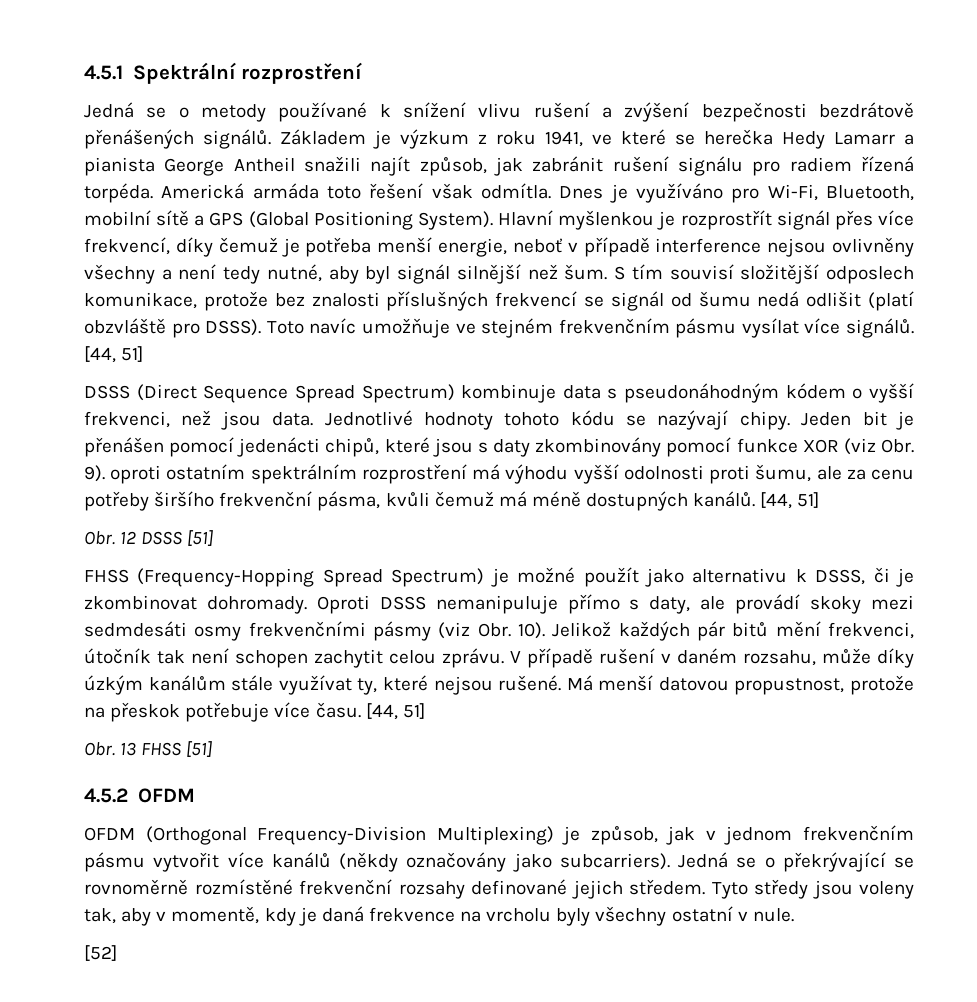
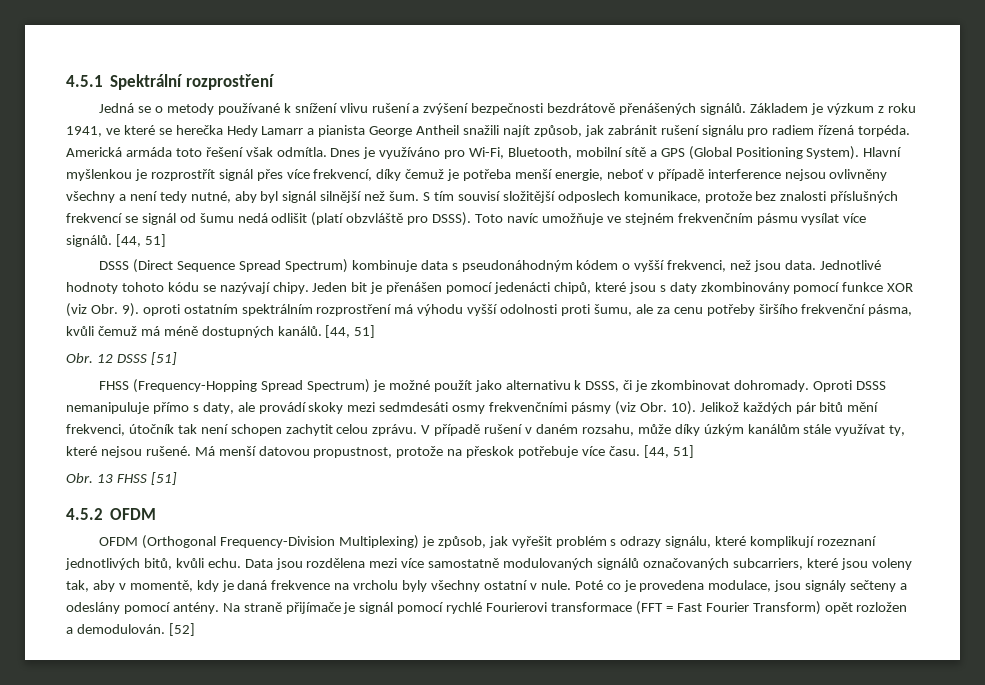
- OFDM (Orthogonal Frequency-Division Multiplexing) je způsob, jak v jednom frekvenčním pásmu vytvořit více kanálů (někdy označovány jako subcarriers). Jedná se o překrývající se rovnoměrně rozmístěné frekvenční rozsahy definované jejich středem. Tyto středy jsou voleny tak, aby v momentě, kdy je daná frekvence na vrcholu byly všechny ostatní v nule.
- [52]
+ OFDM (Orthogonal Frequency-Division Multiplexing) je způsob, jak vyřešit problém s odrazy signálu, které komplikují rozeznaní jednotlivých bitů, kvůli echu. Data jsou rozdělena mezi více samostatně modulovaných signálů označovaných subcarriers, které jsou voleny tak, aby v momentě, kdy je daná frekvence na vrcholu byly všechny ostatní v nule. Poté co je provedena modulace, jsou signály sečteny a odeslány pomocí antény. Na straně přijímače je signál pomocí rychlé Fourierovi transformace (FFT = Fast Fourier Transform) opět rozložen a demodulován. [52]

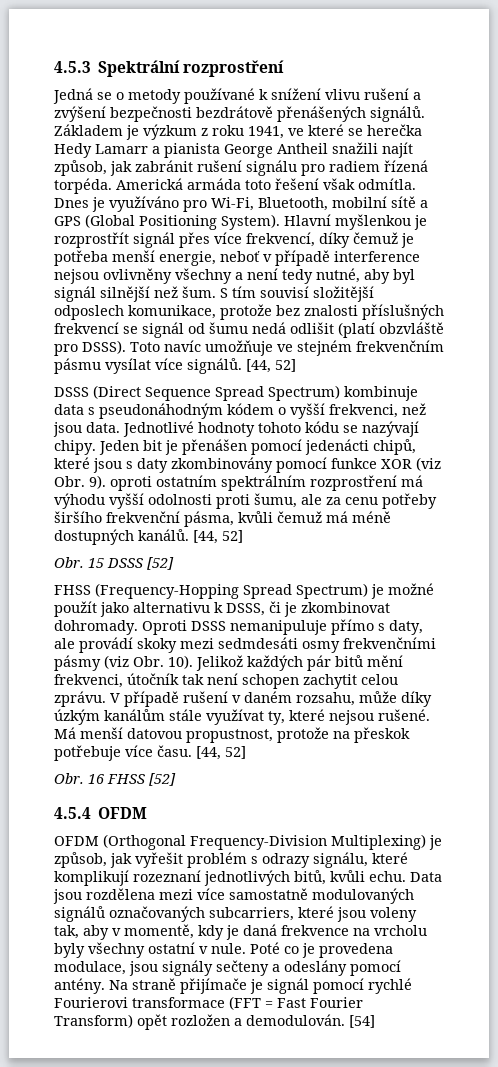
- 4.5.1 Spektrální rozprostření
+ 4.5.3 Spektrální rozprostření
- Toto navíc umožňuje ve stejném frekvenčním pásmu vysílat více signálů. [44, 51]
+ Toto navíc umožňuje ve stejném frekvenčním pásmu vysílat více signálů. [44, 52]
- Jeden bit je přenášen pomocí jedenácti chipů, které jsou s daty zkombinovány pomocí funkce XOR (viz Obr. 9). oproti ostatním spektrálním rozprostření má výhodu vyšší odolnosti proti šumu, ale za cenu potřeby širšího frekvenční pásma, kvůli čemuž má méně dostupných kanálů. [44, 51]
- Obr. 12 DSSS [51]
+ Jeden bit je přenášen pomocí jedenácti chipů, které jsou s daty zkombinovány pomocí funkce XOR (viz Obr. 9). oproti ostatním spektrálním rozprostření má výhodu vyšší odolnosti proti šumu, ale za cenu potřeby širšího frekvenční pásma, kvůli čemuž má méně dostupných kanálů. [44, 52]
+ Obr. 15 DSSS [52]
- Má menší datovou propustnost, protože na přeskok potřebuje více času. [44, 51]
- Obr. 13 FHSS [51]
- 4.5.2 OFDM
+ Má menší datovou propustnost, protože na přeskok potřebuje více času. [44, 52]
+ Obr. 16 FHSS [52]
+ 4.5.4 OFDM
- [52]
+ [54]

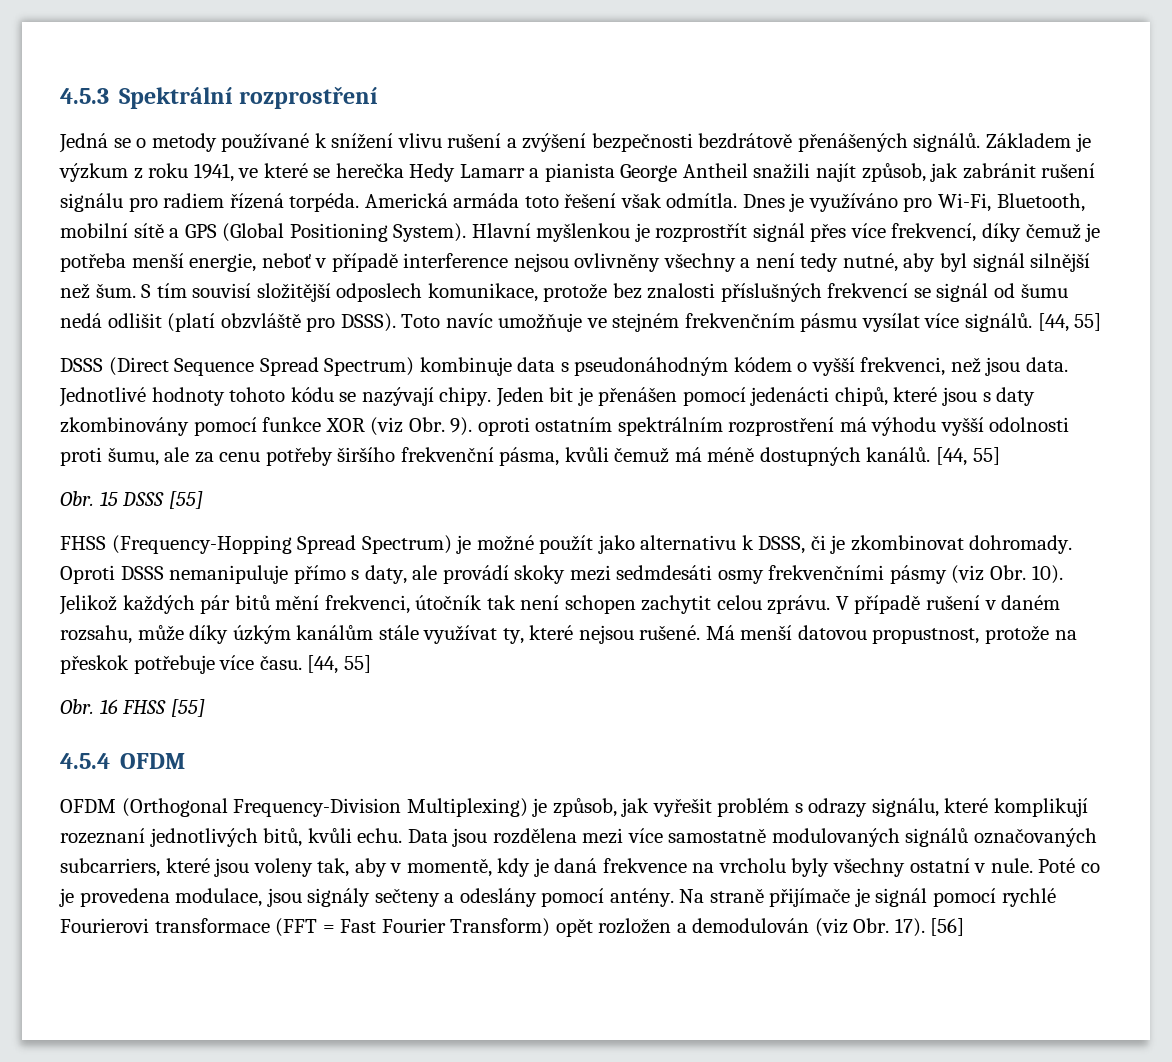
- Toto navíc umožňuje ve stejném frekvenčním pásmu vysílat více signálů. [44, 52]
+ Toto navíc umožňuje ve stejném frekvenčním pásmu vysílat více signálů. [44, 55]
- Jeden bit je přenášen pomocí jedenácti chipů, které jsou s daty zkombinovány pomocí funkce XOR (viz Obr. 9). oproti ostatním spektrálním rozprostření má výhodu vyšší odolnosti proti šumu, ale za cenu potřeby širšího frekvenční pásma, kvůli čemuž má méně dostupných kanálů. [44, 52]
+ Jeden bit je přenášen pomocí jedenácti chipů, které jsou s daty zkombinovány pomocí funkce XOR (viz Obr. 9). oproti ostatním spektrálním rozprostření má výhodu vyšší odolnosti proti šumu, ale za cenu potřeby širšího frekvenční pásma, kvůli čemuž má méně dostupných kanálů. [44, 55]
- Obr. 15 DSSS [52]
+ Obr. 15 DSSS [55]
- Má menší datovou propustnost, protože na přeskok potřebuje více času. [44, 52]
+ Má menší datovou propustnost, protože na přeskok potřebuje více času. [44, 55]
- Obr. 16 FHSS [52]
+ Obr. 16 FHSS [55]
- Na straně přijímače je signál pomocí rychlé Fourierovi transformace (FFT = Fast Fourier Transform) opět rozložen a demodulován. [54]
+ Na straně přijímače je signál pomocí rychlé Fourierovi transformace (FFT = Fast Fourier Transform) opět rozložen a demodulován (viz Obr. 17). [56]

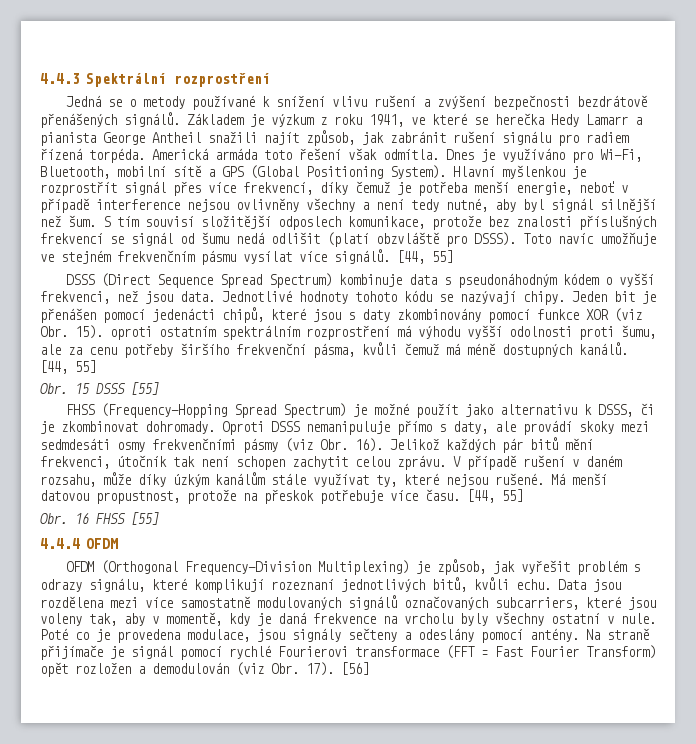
- 4.5.3 Spektrální rozprostření
+ 4.4.3 Spektrální rozprostření
- Jeden bit je přenášen pomocí jedenácti chipů, které jsou s daty zkombinovány pomocí funkce XOR (viz Obr. 9). oproti ostatním spektrálním rozprostření má výhodu vyšší odolnosti proti šumu, ale za cenu potřeby širšího frekvenční pásma, kvůli čemuž má méně dostupných kanálů.
+ Jeden bit je přenášen pomocí jedenácti chipů, které jsou s daty zkombinovány pomocí funkce XOR (viz Obr. 15). oproti ostatním spektrálním rozprostření má výhodu vyšší odolnosti proti šumu, ale za cenu potřeby širšího frekvenční pásma, kvůli čemuž má méně dostupných kanálů.
- Oproti DSSS nemanipuluje přímo s daty, ale provádí skoky mezi sedmdesáti osmy frekvenčními pásmy (viz Obr. 10).
+ Oproti DSSS nemanipuluje přímo s daty, ale provádí skoky mezi sedmdesáti osmy frekvenčními pásmy (viz Obr. 16).
- 4.5.4 OFDM
+ 4.4.4 OFDM

